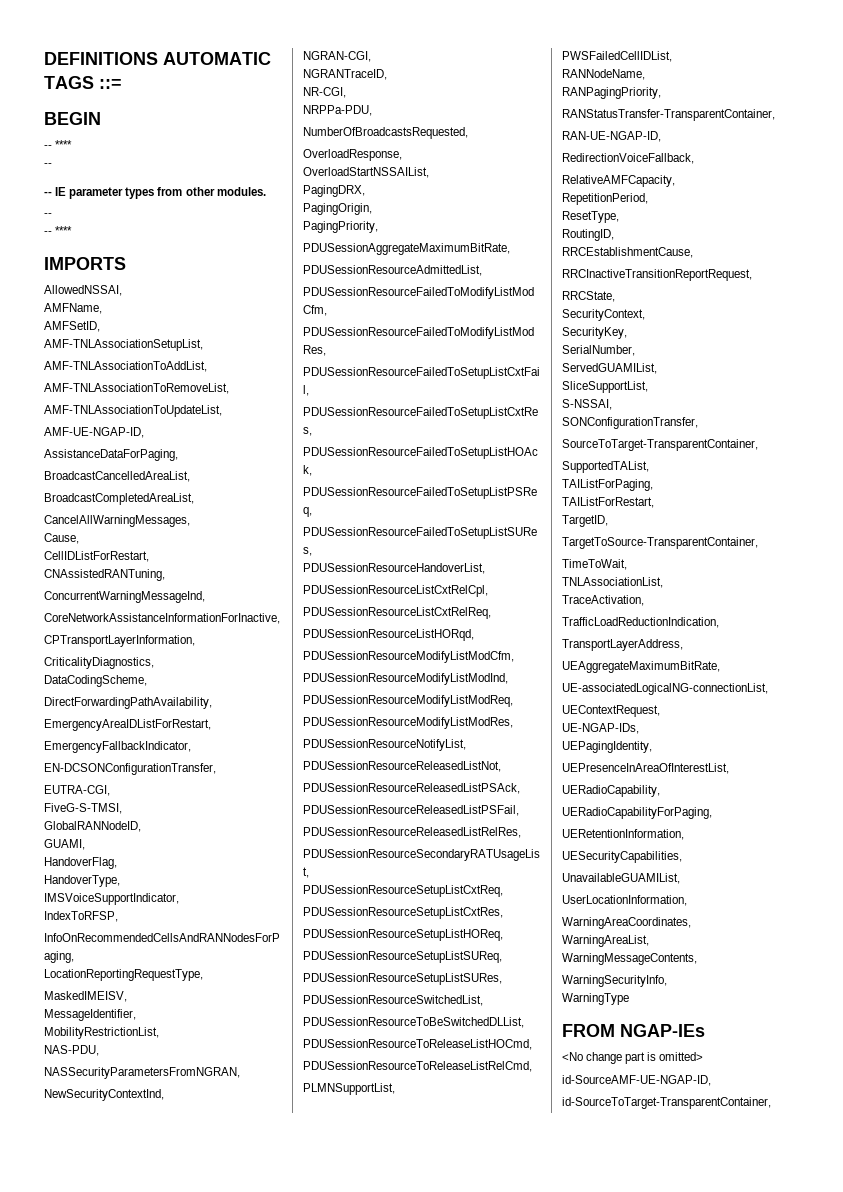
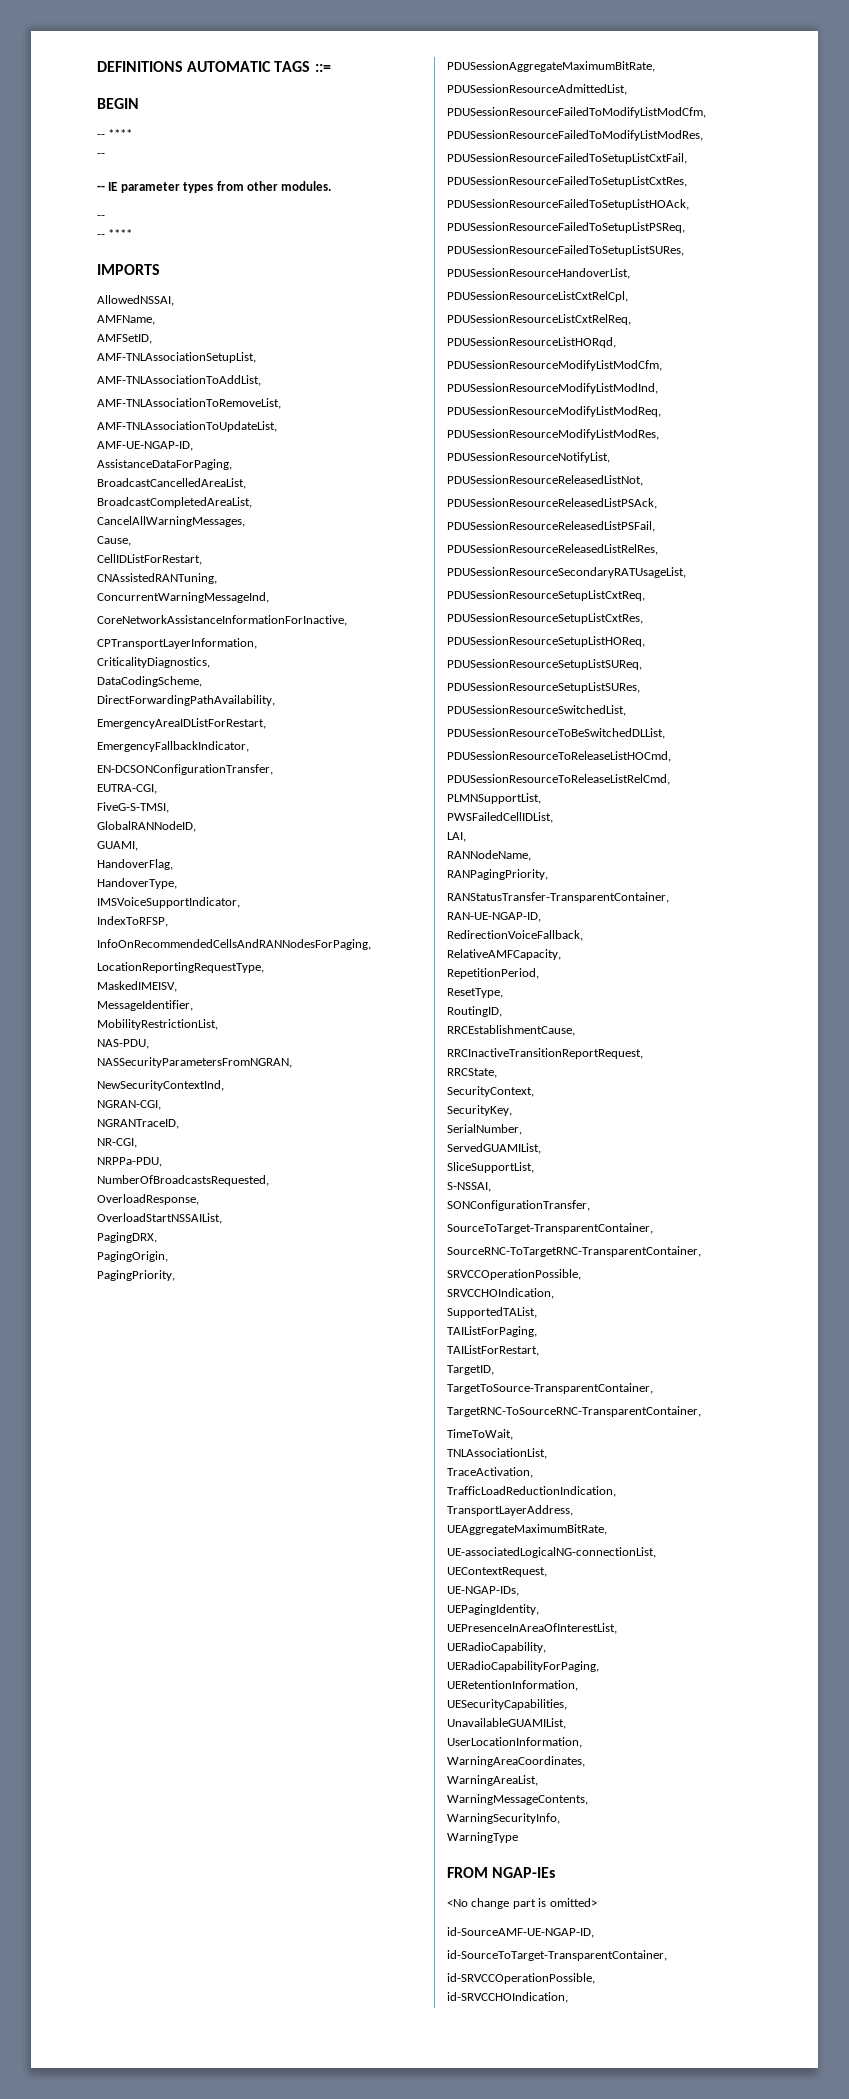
+ LAI,
+ SourceRNC-ToTargetRNC-TransparentContainer,
+ SRVCCOperationPossible,
+ SRVCCHOIndication,
+ TargetRNC-ToSourceRNC-TransparentContainer,
+ id-SRVCCOperationPossible,
+ id-SRVCCHOIndication,

